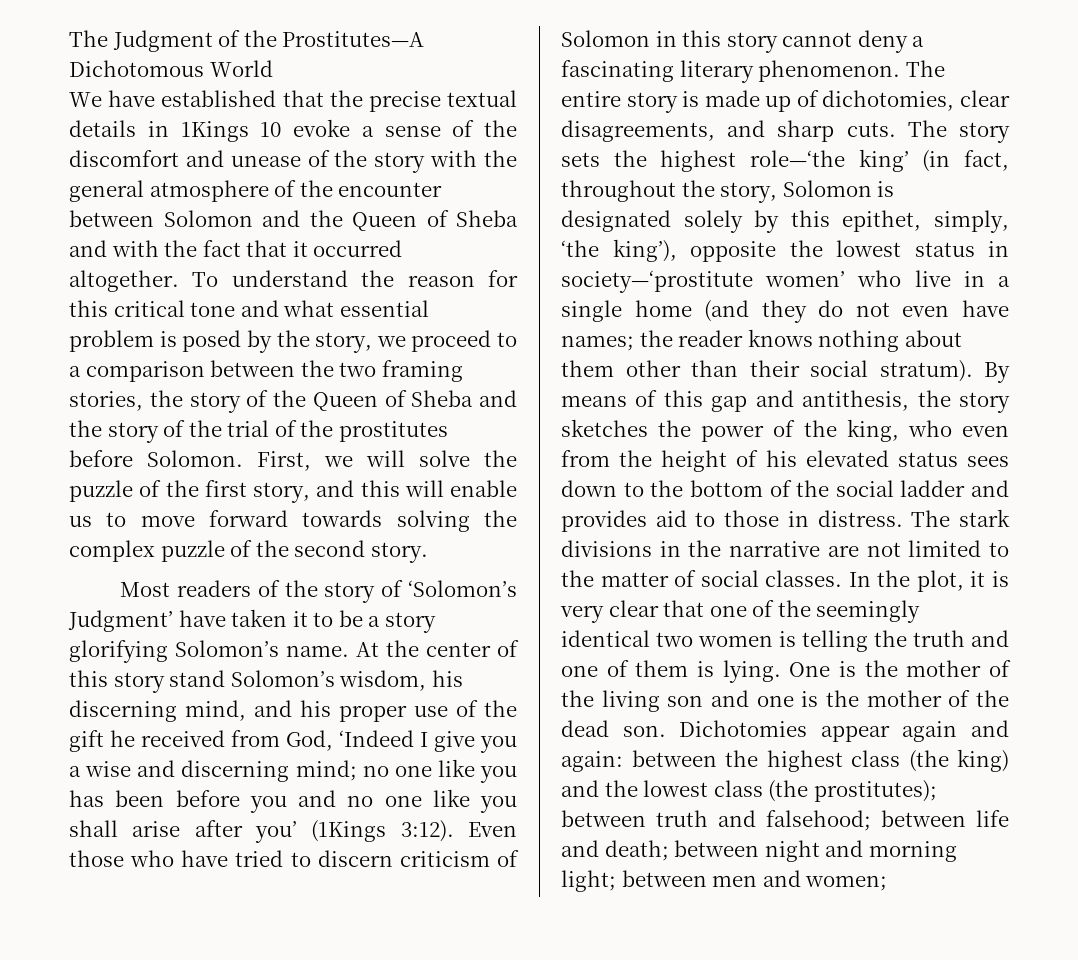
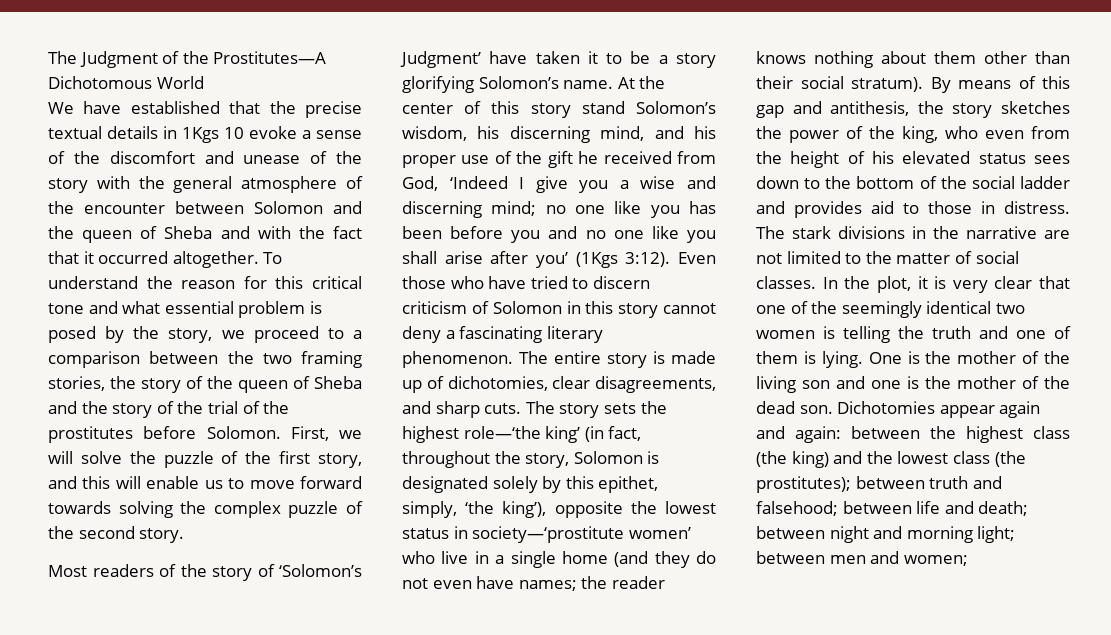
- We have established that the precise textual details in 1Kings 10 evoke a sense of the discomfort and unease of the story with the general atmosphere of the encounter between Solomon and the Queen of Sheba and with the fact that it occurred altogether.
+ We have established that the precise textual details in 1Kgs 10 evoke a sense of the discomfort and unease of the story with the general atmosphere of the encounter between Solomon and the queen of Sheba and with the fact that it occurred altogether.
- To understand the reason for this critical tone and what essential problem is posed by the story, we proceed to a comparison between the two framing stories, the story of the Queen of Sheba and the story of the trial of the prostitutes before Solomon.
+ To understand the reason for this critical tone and what essential problem is posed by the story, we proceed to a comparison between the two framing stories, the story of the queen of Sheba and the story of the trial of the prostitutes before Solomon.
- At the center of this story stand Solomon’s wisdom, his discerning mind, and his proper use of the gift he received from God, ‘Indeed I give you a wise and discerning mind; no one like you has been before you and no one like you shall arise after you’ (1Kings 3:12).
+ At the center of this story stand Solomon’s wisdom, his discerning mind, and his proper use of the gift he received from God, ‘Indeed I give you a wise and discerning mind; no one like you has been before you and no one like you shall arise after you’ (1Kgs 3:12).

